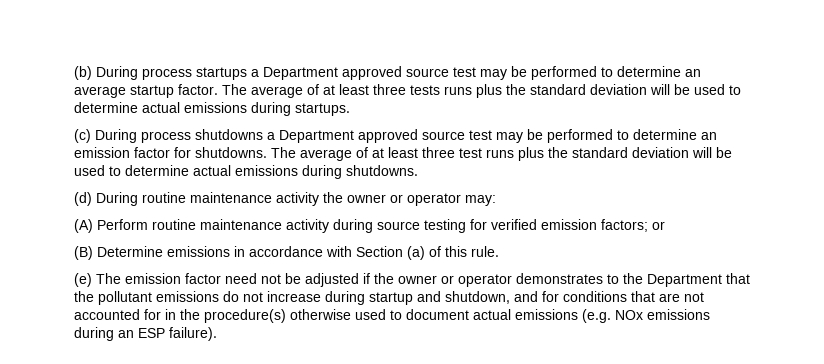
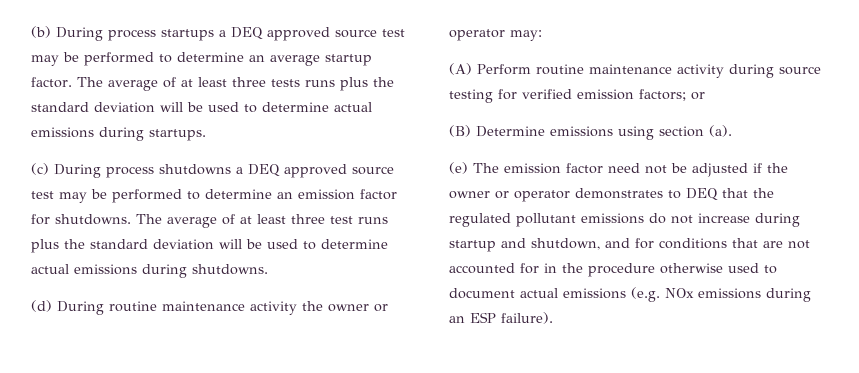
- (b) During process startups a Department approved source test may be performed to determine an average startup factor.
+ (b) During process startups a DEQ approved source test may be performed to determine an average startup factor.
- (c) During process shutdowns a Department approved source test may be performed to determine an emission factor for shutdowns.
+ (c) During process shutdowns a DEQ approved source test may be performed to determine an emission factor for shutdowns.
- (B) Determine emissions in accordance with Section (a) of this rule.
+ (B) Determine emissions using section (a).
- (e) The emission factor need not be adjusted if the owner or operator demonstrates to the Department that the pollutant emissions do not increase during startup and shutdown, and for conditions that are not accounted for in the procedure(s) otherwise used to document actual emissions (e.g. NOx emissions during an ESP failure).
+ (e) The emission factor need not be adjusted if the owner or operator demonstrates to DEQ that the regulated pollutant emissions do not increase during startup and shutdown, and for conditions that are not accounted for in the procedure otherwise used to document actual emissions (e.g. NOx emissions during an ESP failure).

